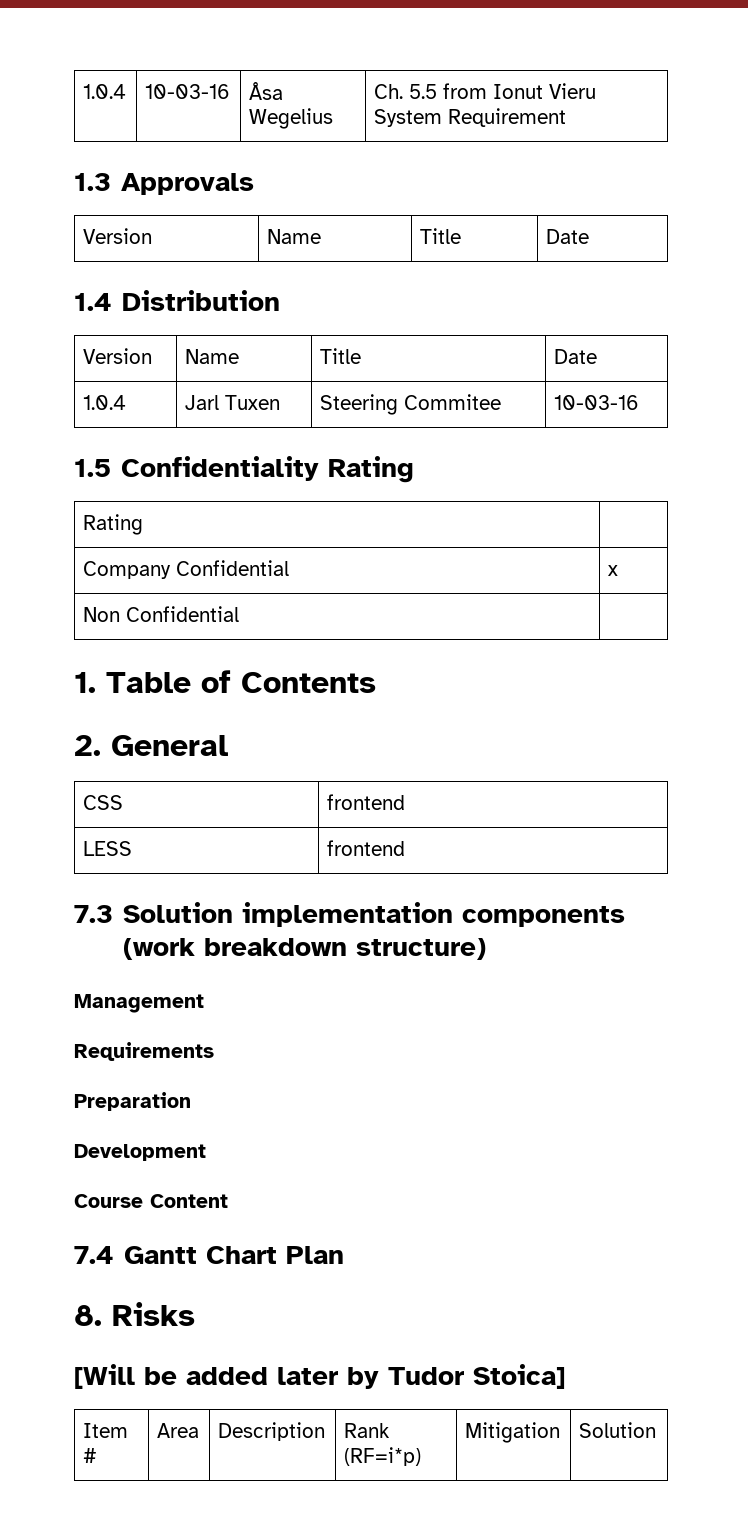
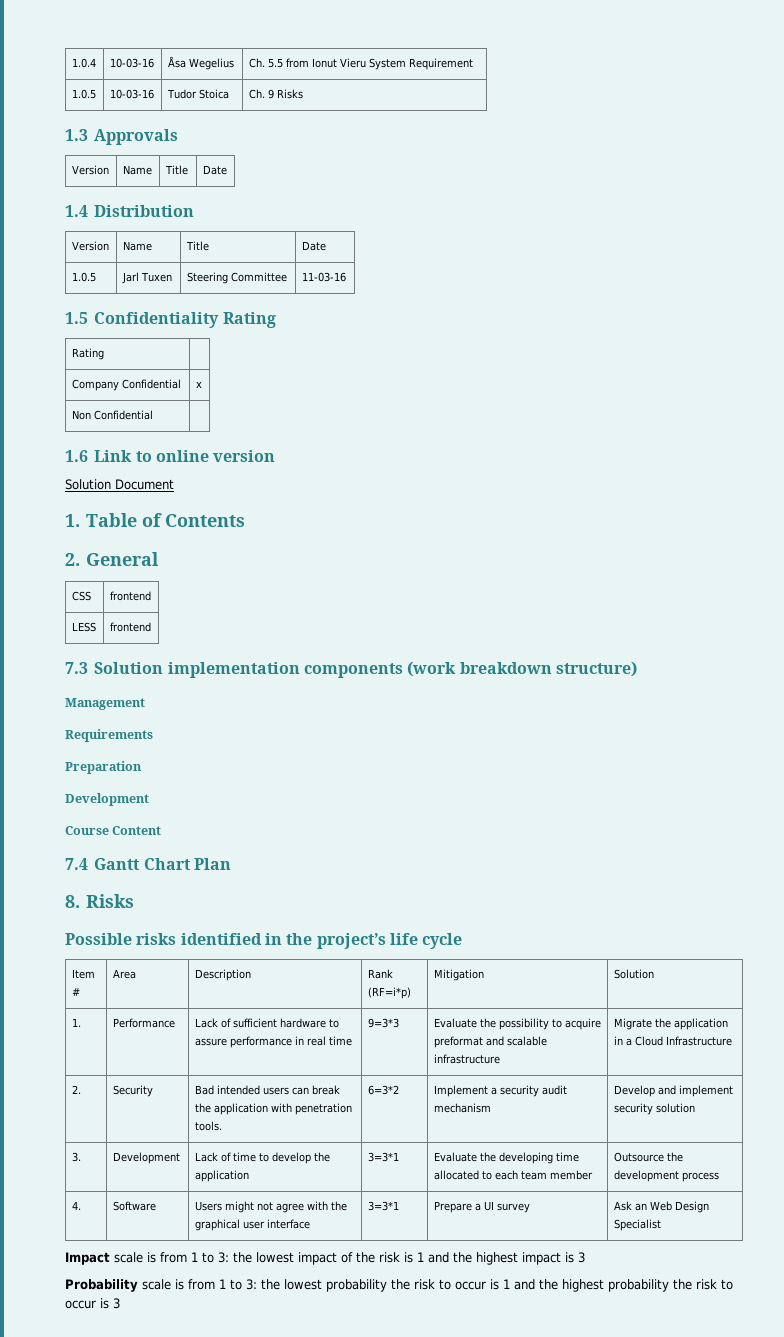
+ 1.0.5 | 10-03-16 | Tudor Stoica | Ch. 9 Risks
- 1.0.4 | Jarl Tuxen | Steering Commitee | 10-03-16
+ 1.0.5 | Jarl Tuxen | Steering Committee | 11-03-16
+ 1.6 Link to online version
+ Solution Document
- [Will be added later by Tudor Stoica]
+ Possible risks identified in the project’s life cycle
+ 1. | Performance | Lack of sufficient hardware to assure performance in real time | 9=3*3 | Evaluate the possibility to acquire preformat and scalable infrastructure | Migrate the application in a Cloud Infrastructure
+ 2. | Security | Bad intended users can break the application with penetration tools. | 6=3*2 | Implement a security audit mechanism | Develop and implement security solution
+ 3. | Development | Lack of time to develop the application | 3=3*1 | Evaluate the developing time allocated to each team member | Outsource the development process
+ 4. | Software | Users might not agree with the graphical user interface | 3=3*1 | Prepare a UI survey | Ask an Web Design Specialist
+ Impact scale is from 1 to 3: the lowest impact of the risk is 1 and the highest impact is 3
+ Probability scale is from 1 to 3: the lowest probability the risk to occur is 1 and the highest probability the risk to occur is 3

